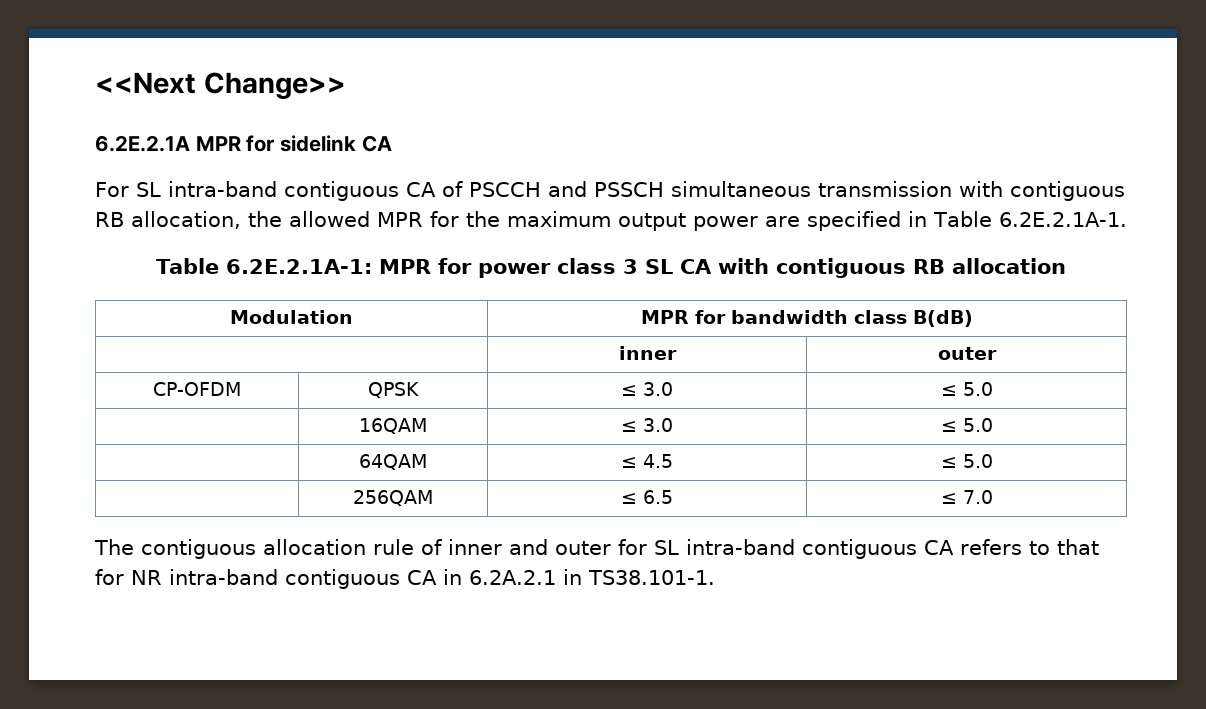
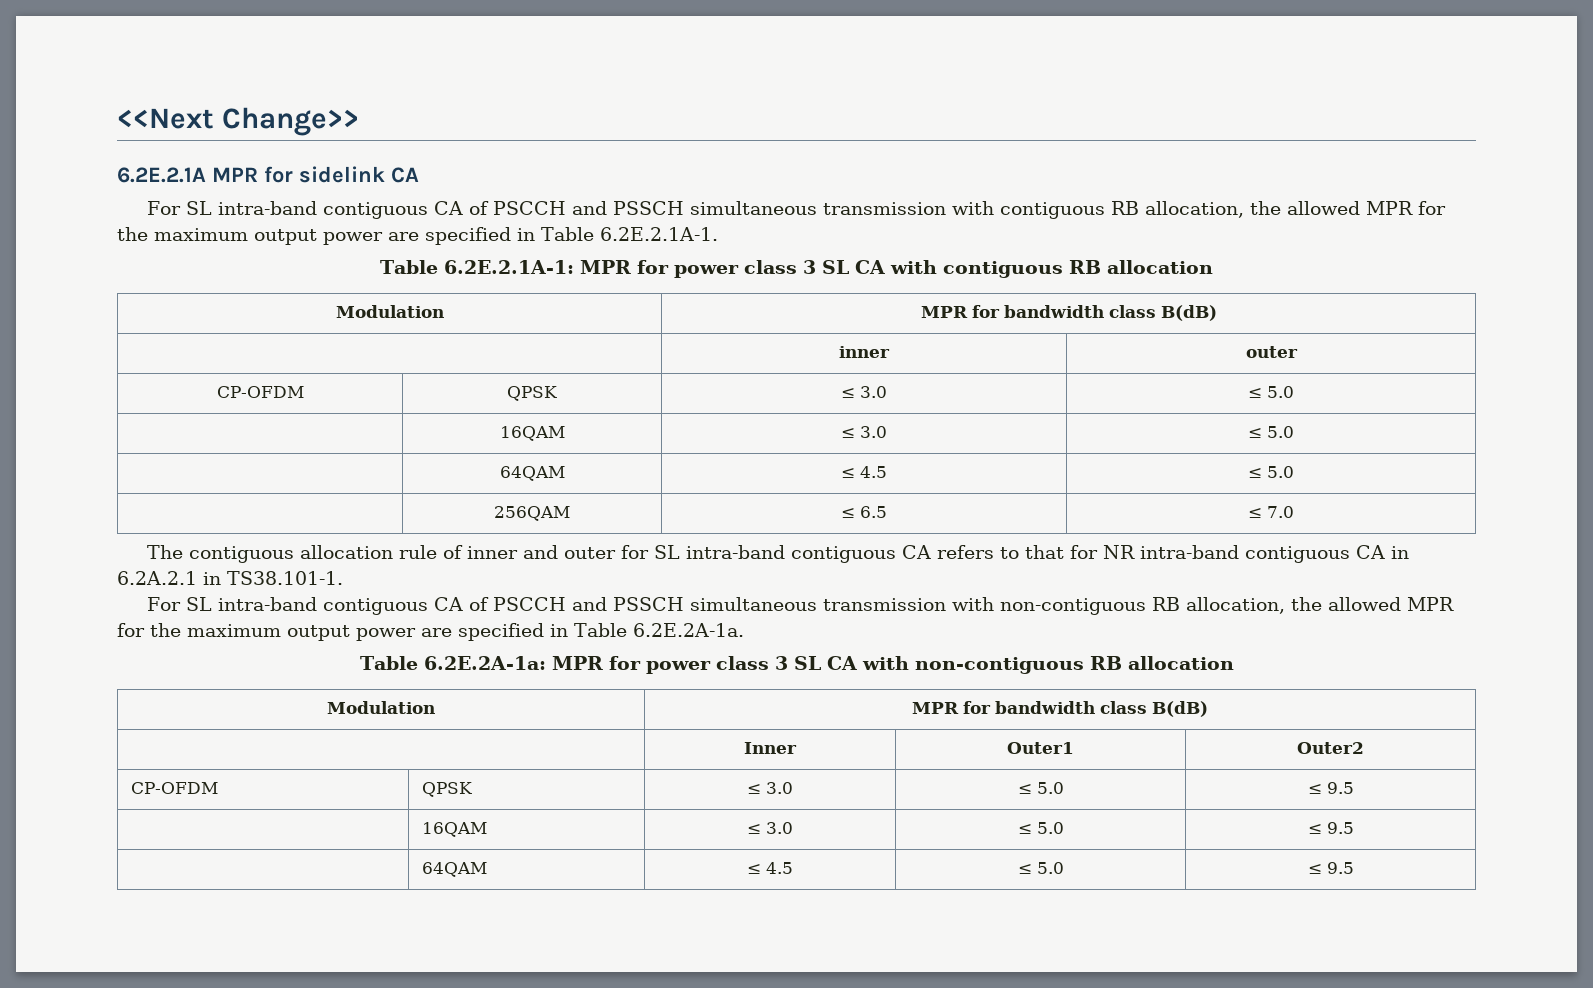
+ For SL intra-band contiguous CA of PSCCH and PSSCH simultaneous transmission with non-contiguous RB allocation, the allowed MPR for the maximum output power are specified in Table 6.2E.2A-1a.
+ Table 6.2E.2A-1a: MPR for power class 3 SL CA with non-contiguous RB allocation
+ Modulation | MPR for bandwidth class B(dB)
+ | Inner | Outer1 | Outer2
+ CP-OFDM | QPSK | ≤ 3.0 | ≤ 5.0 | ≤ 9.5
+ | 16QAM | ≤ 3.0 | ≤ 5.0 | ≤ 9.5
+ | 64QAM | ≤ 4.5 | ≤ 5.0 | ≤ 9.5

